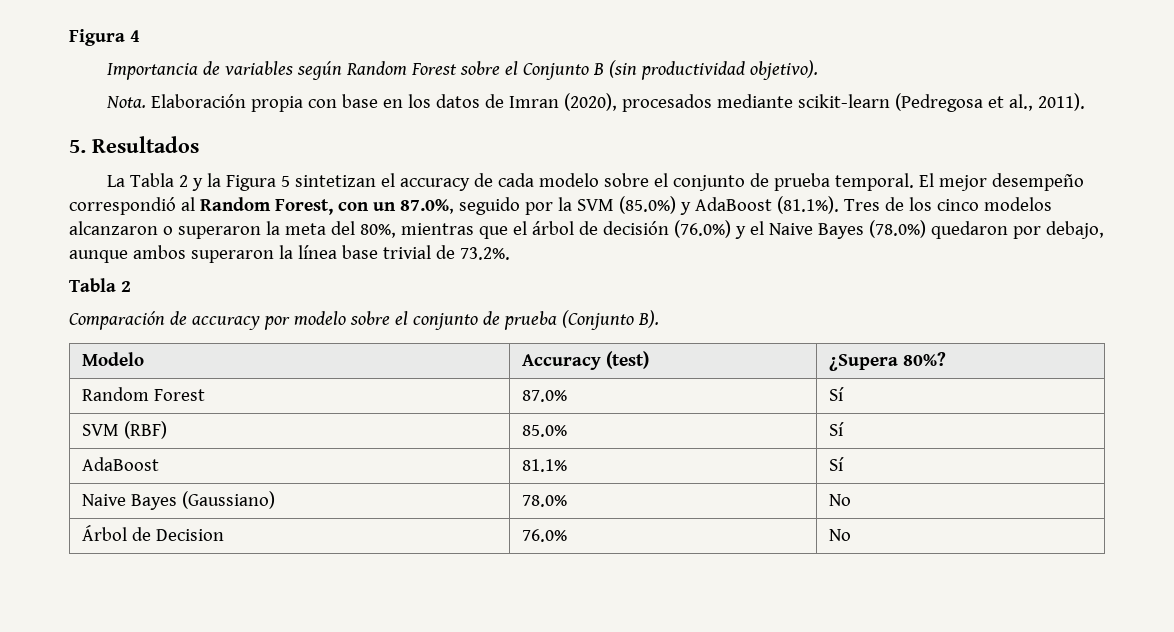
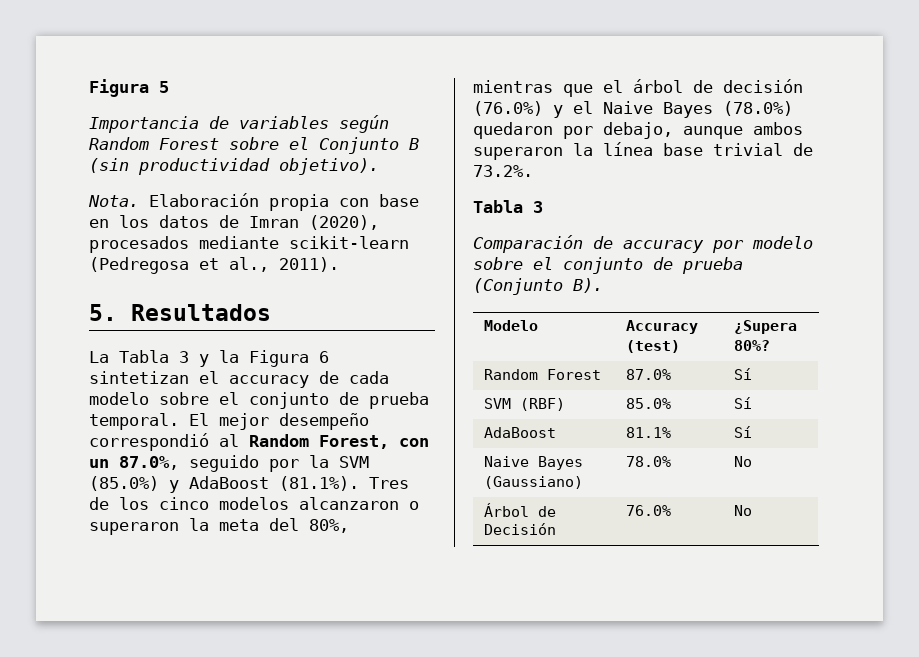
- Figura 4
+ Figura 5
- La Tabla 2 y la Figura 5 sintetizan el accuracy de cada modelo sobre el conjunto de prueba temporal.
+ La Tabla 3 y la Figura 6 sintetizan el accuracy de cada modelo sobre el conjunto de prueba temporal.
  El mejor desempeño correspondió al Random Forest, con un 87.0%, seguido por la SVM (85.0%) y AdaBoost (81.1%). Tres de los cinco modelos alcanzaron o superaron la meta del 80%, mientras que el árbol de decisión (76.0%) y el Naive Bayes (78.0%) quedaron por debajo, aunque ambos superaron la línea base trivial de 73.2%.
- Tabla 2
+ Tabla 3
- Árbol de Decision | 76.0% | No
+ Árbol de Decisión | 76.0% | No

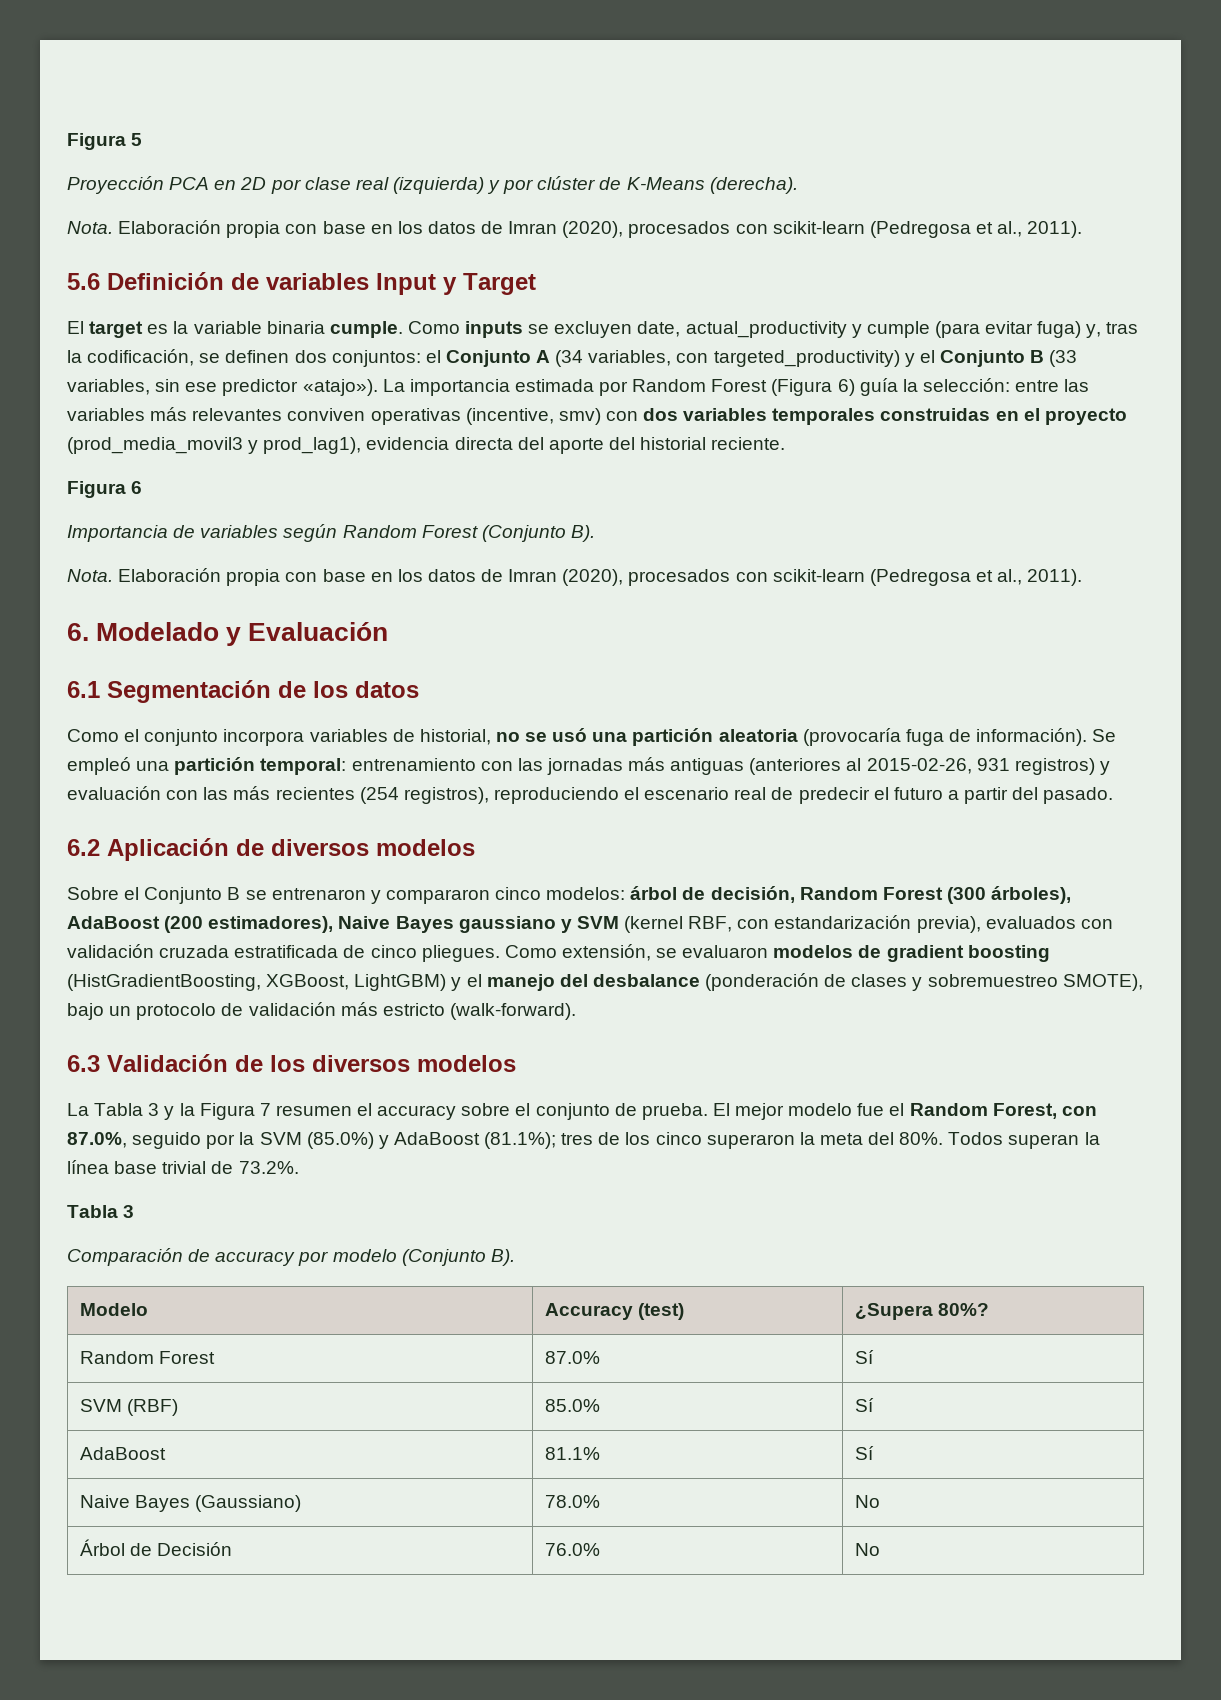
- Importancia de variables según Random Forest sobre el Conjunto B (sin productividad objetivo).
- Nota. Elaboración propia con base en los datos de Imran (2020), procesados mediante scikit-learn (Pedregosa et al., 2011).
- 5. Resultados
+ Proyección PCA en 2D por clase real (izquierda) y por clúster de K-Means (derecha).
+ Nota. Elaboración propia con base en los datos de Imran (2020), procesados con scikit-learn (Pedregosa et al., 2011).
+ 5.6 Definición de variables Input y Target
+ El target es la variable binaria cumple. Como inputs se excluyen date, actual_productivity y cumple (para evitar fuga) y, tras la codificación, se definen dos conjuntos: el Conjunto A (34 variables, con targeted_productivity) y el Conjunto B (33 variables, sin ese predictor «atajo»). La importancia estimada por Random Forest (Figura 6) guía la selección: entre las variables más relevantes conviven operativas (incentive, smv) con dos variables temporales construidas en el proyecto (prod_media_movil3 y prod_lag1), evidencia directa del aporte del historial reciente.
+ Figura 6
+ Importancia de variables según Random Forest (Conjunto B).
+ Nota. Elaboración propia con base en los datos de Imran (2020), procesados con scikit-learn (Pedregosa et al., 2011).
+ 6. Modelado y Evaluación
+ 6.1 Segmentación de los datos
+ Como el conjunto incorpora variables de historial, no se usó una partición aleatoria (provocaría fuga de información). Se empleó una partición temporal: entrenamiento con las jornadas más antiguas (anteriores al 2015-02-26, 931 registros) y evaluación con las más recientes (254 registros), reproduciendo el escenario real de predecir el futuro a partir del pasado.
+ 6.2 Aplicación de diversos modelos
+ Sobre el Conjunto B se entrenaron y compararon cinco modelos: árbol de decisión, Random Forest (300 árboles), AdaBoost (200 estimadores), Naive Bayes gaussiano y SVM (kernel RBF, con estandarización previa), evaluados con validación cruzada estratificada de cinco pliegues. Como extensión, se evaluaron modelos de gradient boosting (HistGradientBoosting, XGBoost, LightGBM) y el manejo del desbalance (ponderación de clases y sobremuestreo SMOTE), bajo un protocolo de validación más estricto (walk-forward).
+ 6.3 Validación de los diversos modelos
- La Tabla 3 y la Figura 6 sintetizan el accuracy de cada modelo sobre el conjunto de prueba temporal. El mejor desempeño correspondió al Random Forest, con un 87.0%, seguido por la SVM (85.0%) y AdaBoost (81.1%). Tres de los cinco modelos alcanzaron o superaron la meta del 80%, mientras que el árbol de decisión (76.0%) y el Naive Bayes (78.0%) quedaron por debajo, aunque ambos superaron la línea base trivial de 73.2%.
+ La Tabla 3 y la Figura 7 resumen el accuracy sobre el conjunto de prueba. El mejor modelo fue el Random Forest, con 87.0%, seguido por la SVM (85.0%) y AdaBoost (81.1%); tres de los cinco superaron la meta del 80%. Todos superan la línea base trivial de 73.2%.
- Comparación de accuracy por modelo sobre el conjunto de prueba (Conjunto B).
+ Comparación de accuracy por modelo (Conjunto B).

